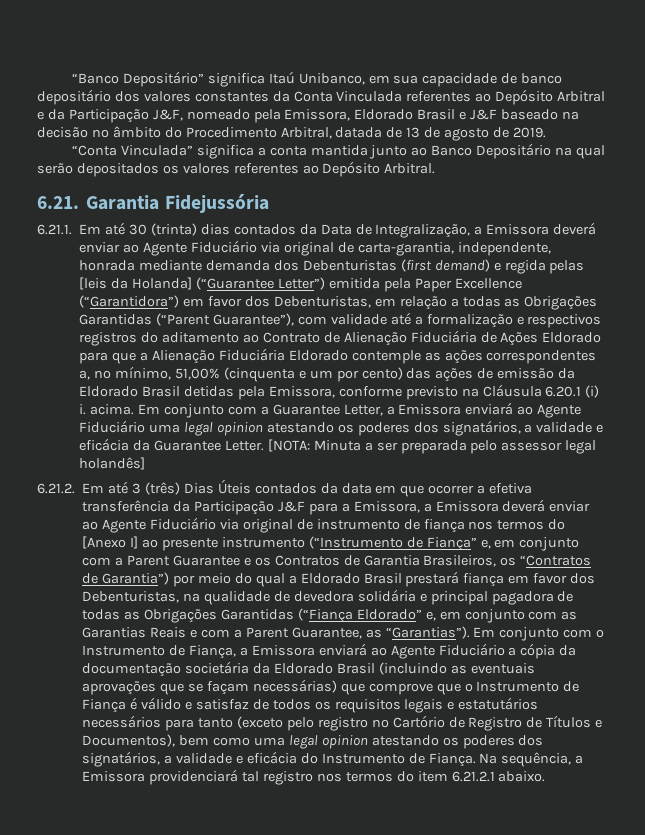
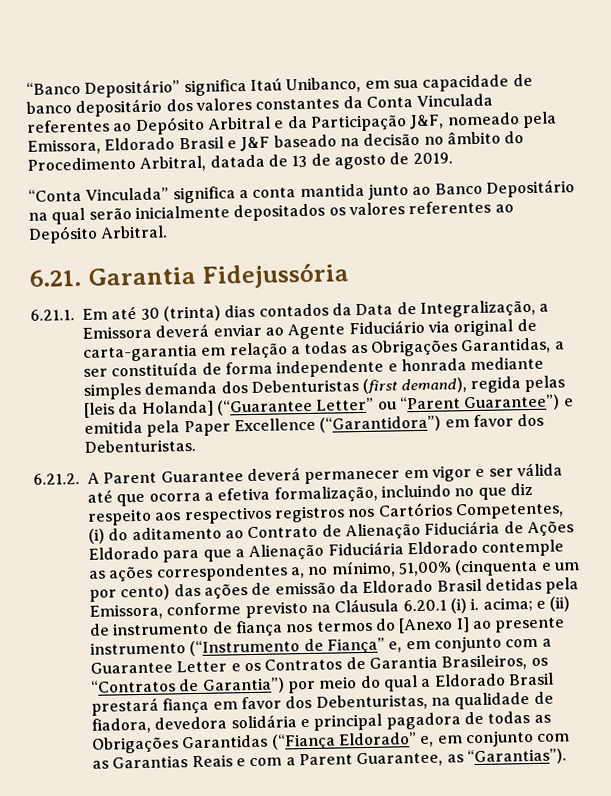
- “Conta Vinculada” significa a conta mantida junto ao Banco Depositário na qual serão depositados os valores referentes ao Depósito Arbitral.
+ “Conta Vinculada” significa a conta mantida junto ao Banco Depositário na qual serão inicialmente depositados os valores referentes ao Depósito Arbitral.
- 6.21.1. Em até 30 (trinta) dias contados da Data de Integralização, a Emissora deverá enviar ao Agente Fiduciário via original de carta-garantia, independente, honrada mediante demanda dos Debenturistas (first demand) e regida pelas [leis da Holanda] (“Guarantee Letter”) emitida pela Paper Excellence (“Garantidora”) em favor dos Debenturistas, em relação a todas as Obrigações Garantidas (“Parent Guarantee”), com validade até a formalização e respectivos registros do aditamento ao Contrato de Alienação Fiduciária de Ações Eldorado para que a Alienação Fiduciária Eldorado contemple as ações correspondentes a, no mínimo, 51,00% (cinquenta e um por cento) das ações de emissão da Eldorado Brasil detidas pela Emissora, conforme previsto na Cláusula 6.20.1 (i) i. acima. Em conjunto com a Guarantee Letter, a Emissora enviará ao Agente Fiduciário uma legal opinion atestando os poderes dos signatários, a validade e eficácia da Guarantee Letter. [NOTA: Minuta a ser preparada pelo assessor legal holandês]
- 6.21.2. Em até 3 (três) Dias Úteis contados da data em que ocorrer a efetiva transferência da Participação J&F para a Emissora, a Emissora deverá enviar ao Agente Fiduciário via original de instrumento de fiança nos termos do [Anexo I] ao presente instrumento (“Instrumento de Fiança” e, em conjunto com a Parent Guarantee e os Contratos de Garantia Brasileiros, os “Contratos de Garantia”) por meio do qual a Eldorado Brasil prestará fiança em favor dos Debenturistas, na qualidade de devedora solidária e principal pagadora de todas as Obrigações Garantidas (“Fiança Eldorado” e, em conjunto com as Garantias Reais e com a Parent Guarantee, as “Garantias”). Em conjunto com o Instrumento de Fiança, a Emissora enviará ao Agente Fiduciário a cópia da documentação societária da Eldorado Brasil (incluindo as eventuais aprovações que se façam necessárias) que comprove que o Instrumento de Fiança é válido e satisfaz de todos os requisitos legais e estatutários necessários para tanto (exceto pelo registro no Cartório de Registro de Títulos e Documentos), bem como uma legal opinion atestando os poderes dos signatários, a validade e eficácia do Instrumento de Fiança. Na sequência, a Emissora providenciará tal registro nos termos do item 6.21.2.1 abaixo.
+ 6.21.1. Em até 30 (trinta) dias contados da Data de Integralização, a Emissora deverá enviar ao Agente Fiduciário via original de carta-garantia em relação a todas as Obrigações Garantidas, a ser constituída de forma independente e honrada mediante simples demanda dos Debenturistas (first demand), regida pelas [leis da Holanda] (“Guarantee Letter” ou “Parent Guarantee”) e emitida pela Paper Excellence (“Garantidora”) em favor dos Debenturistas.
+ 6.21.2. A Parent Guarantee deverá permanecer em vigor e ser válida até que ocorra a efetiva formalização, incluindo no que diz respeito aos respectivos registros nos Cartórios Competentes, (i) do aditamento ao Contrato de Alienação Fiduciária de Ações Eldorado para que a Alienação Fiduciária Eldorado contemple as ações correspondentes a, no mínimo, 51,00% (cinquenta e um por cento) das ações de emissão da Eldorado Brasil detidas pela Emissora, conforme previsto na Cláusula 6.20.1 (i) i. acima; e (ii) de instrumento de fiança nos termos do [Anexo I] ao presente instrumento (“Instrumento de Fiança” e, em conjunto com a Guarantee Letter e os Contratos de Garantia Brasileiros, os “Contratos de Garantia”) por meio do qual a Eldorado Brasil prestará fiança em favor dos Debenturistas, na qualidade de fiadora, devedora solidária e principal pagadora de todas as Obrigações Garantidas (“Fiança Eldorado” e, em conjunto com as Garantias Reais e com a Parent Guarantee, as “Garantias”).

